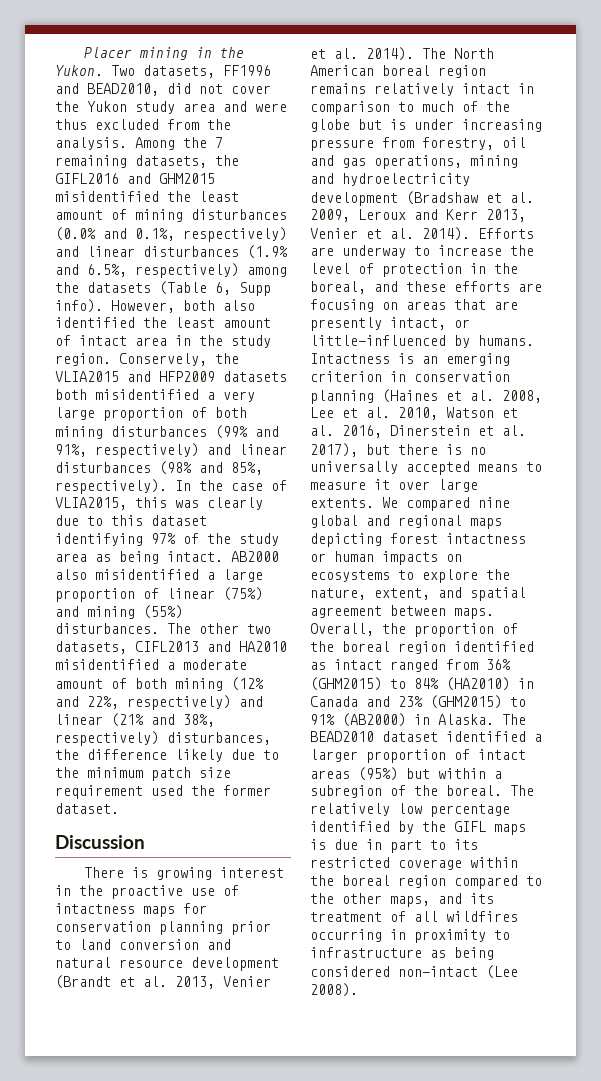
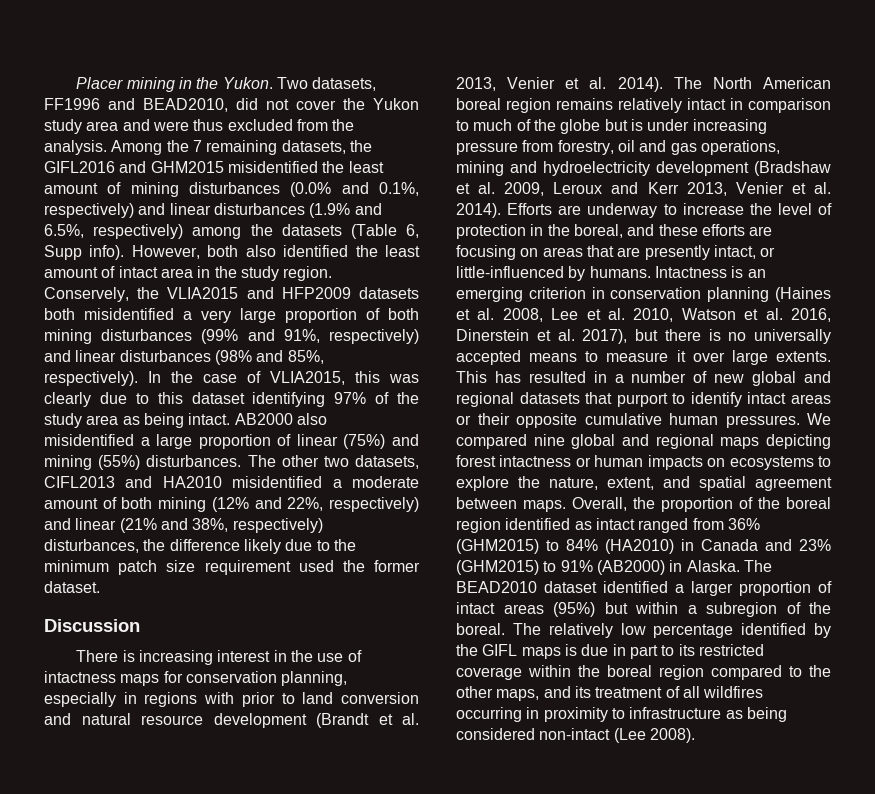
- There is growing interest in the proactive use of intactness maps for conservation planning prior to land conversion and natural resource development (Brandt et al. 2013, Venier et al. 2014).
+ There is increasing interest in the use of intactness maps for conservation planning, especially in regions with prior to land conversion and natural resource development (Brandt et al. 2013, Venier et al. 2014).
+ This has resulted in a number of new global and regional datasets that purport to identify intact areas or their opposite cumulative human pressures.

